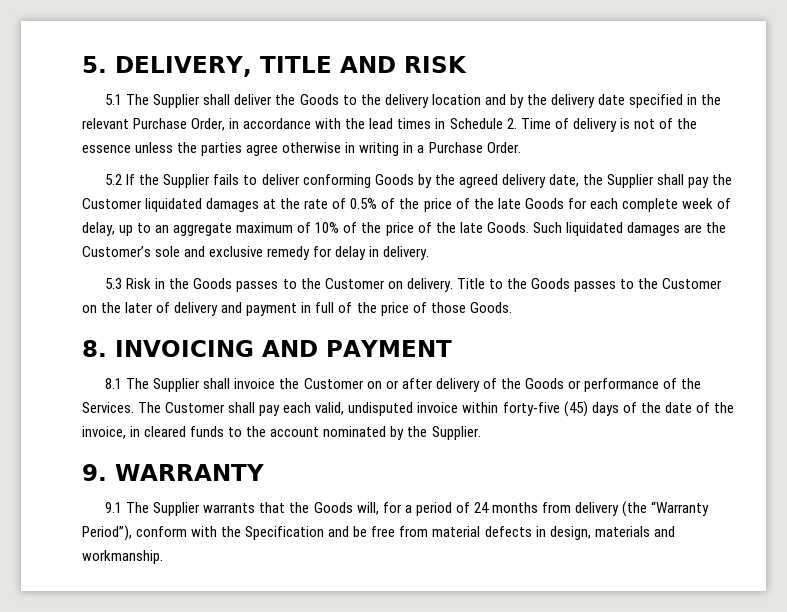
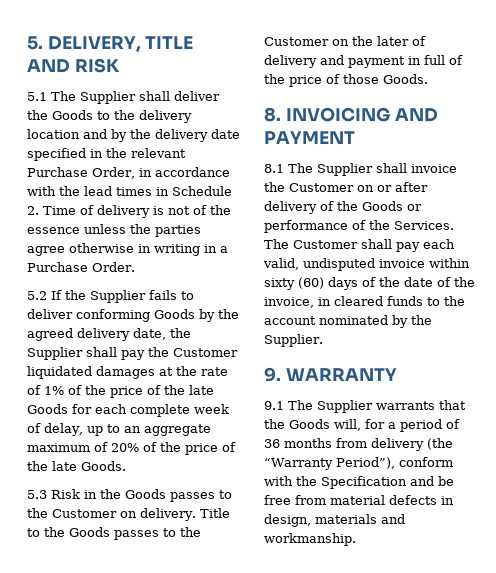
- 5.2 If the Supplier fails to deliver conforming Goods by the agreed delivery date, the Supplier shall pay the Customer liquidated damages at the rate of 0.5% of the price of the late Goods for each complete week of delay, up to an aggregate maximum of 10% of the price of the late Goods. Such liquidated damages are the Customer’s sole and exclusive remedy for delay in delivery.
+ 5.2 If the Supplier fails to deliver conforming Goods by the agreed delivery date, the Supplier shall pay the Customer liquidated damages at the rate of 1% of the price of the late Goods for each complete week of delay, up to an aggregate maximum of 20% of the price of the late Goods.
- The Customer shall pay each valid, undisputed invoice within forty-five (45) days of the date of the invoice, in cleared funds to the account nominated by the Supplier.
+ The Customer shall pay each valid, undisputed invoice within sixty (60) days of the date of the invoice, in cleared funds to the account nominated by the Supplier.
- 9.1 The Supplier warrants that the Goods will, for a period of 24 months from delivery (the “Warranty Period”), conform with the Specification and be free from material defects in design, materials and workmanship.
+ 9.1 The Supplier warrants that the Goods will, for a period of 36 months from delivery (the “Warranty Period”), conform with the Specification and be free from material defects in design, materials and workmanship.

